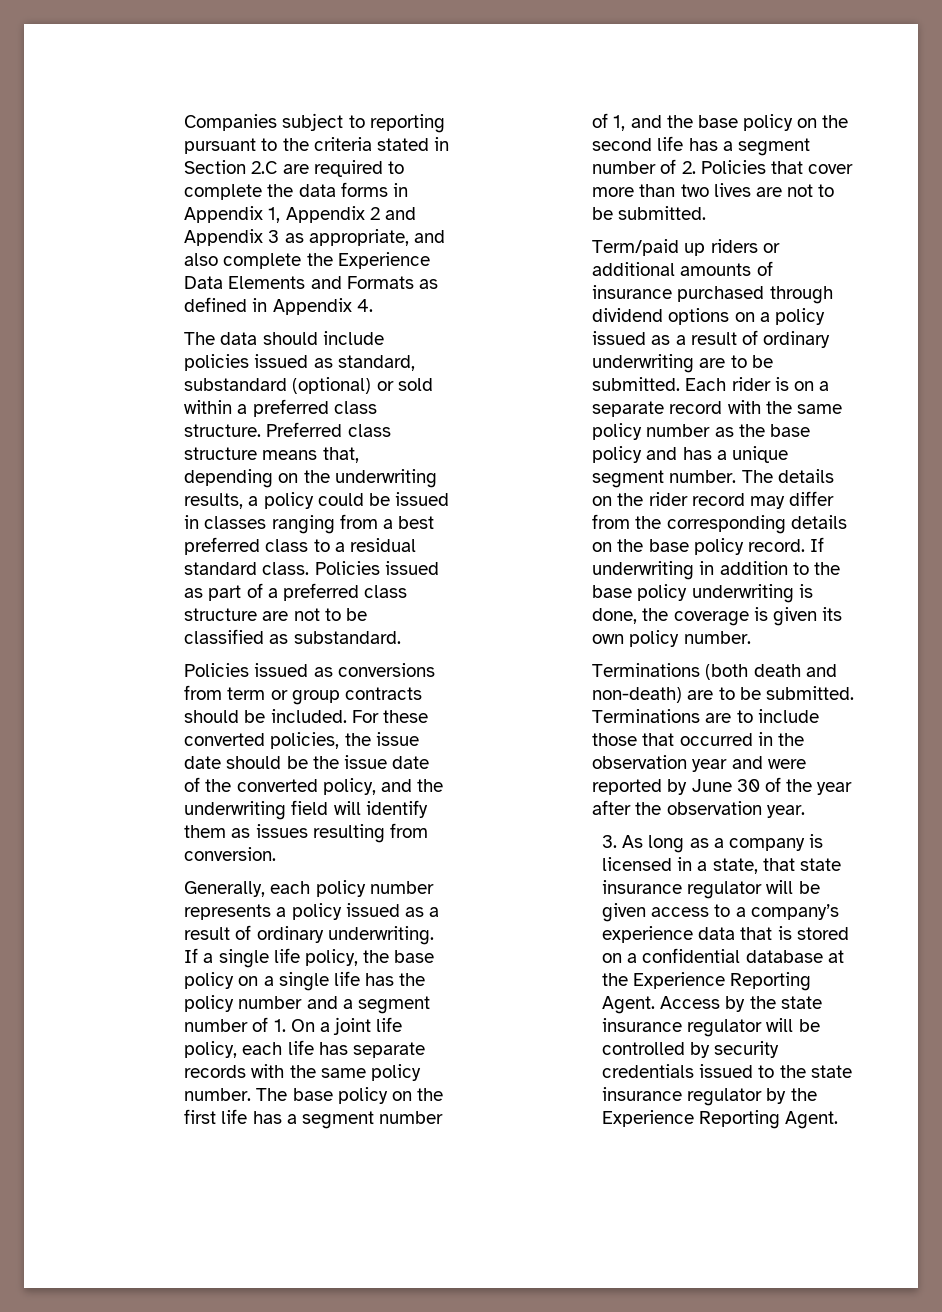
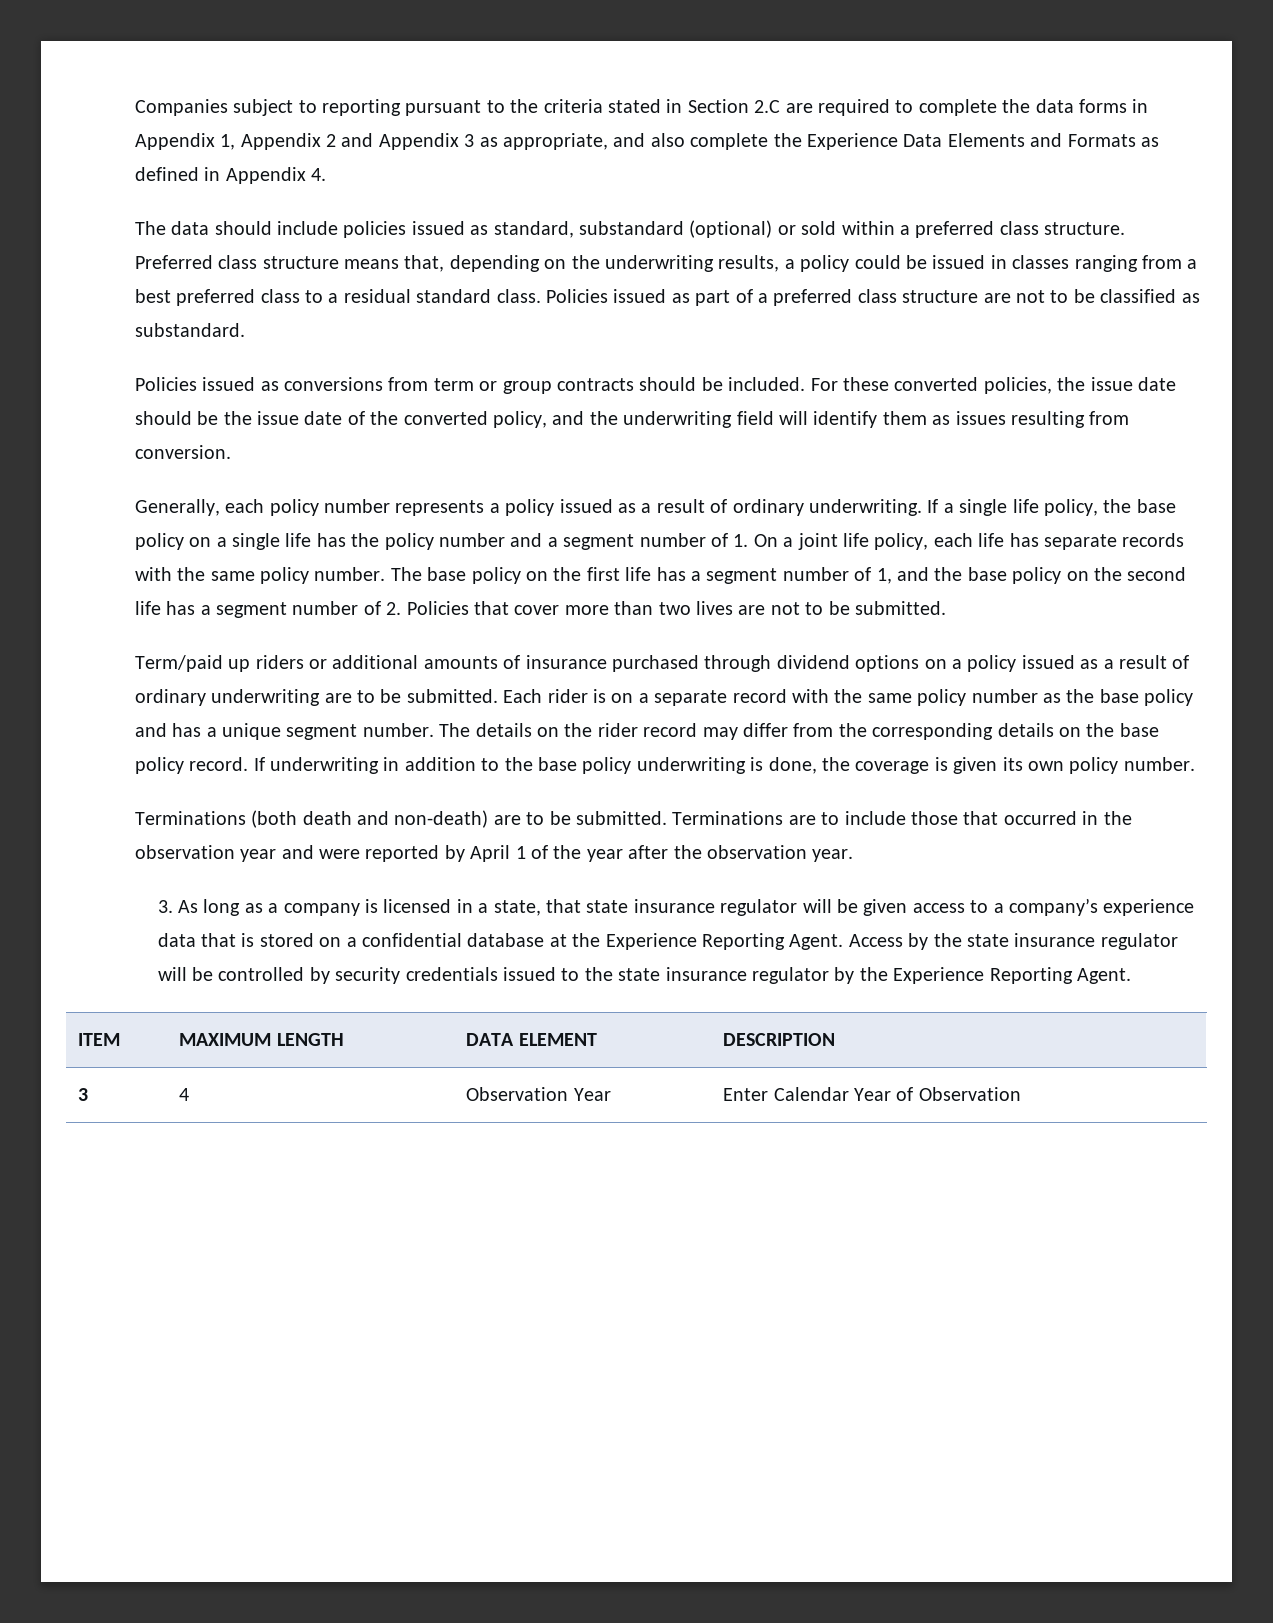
- Terminations are to include those that occurred in the observation year and were reported by June 30 of the year after the observation year.
+ Terminations are to include those that occurred in the observation year and were reported by April 1 of the year after the observation year.
+ ITEM | MAXIMUM LENGTH | DATA ELEMENT | DESCRIPTION
+ 3 | 4 | Observation Year | Enter Calendar Year of Observation

